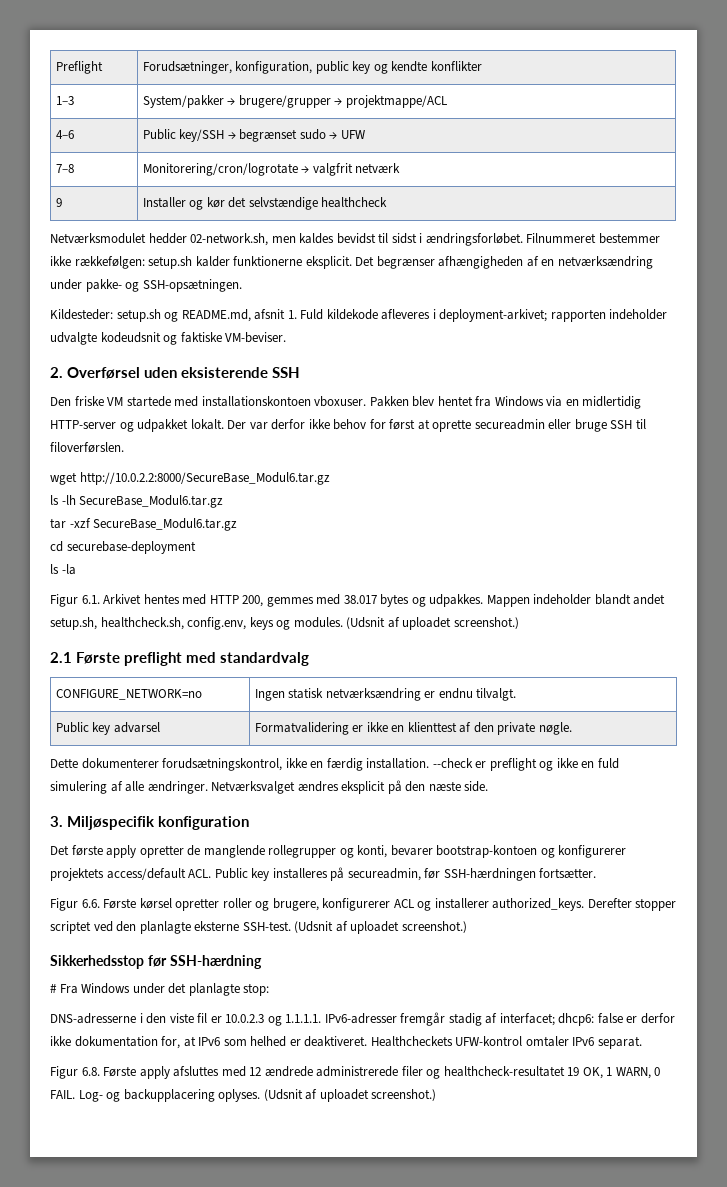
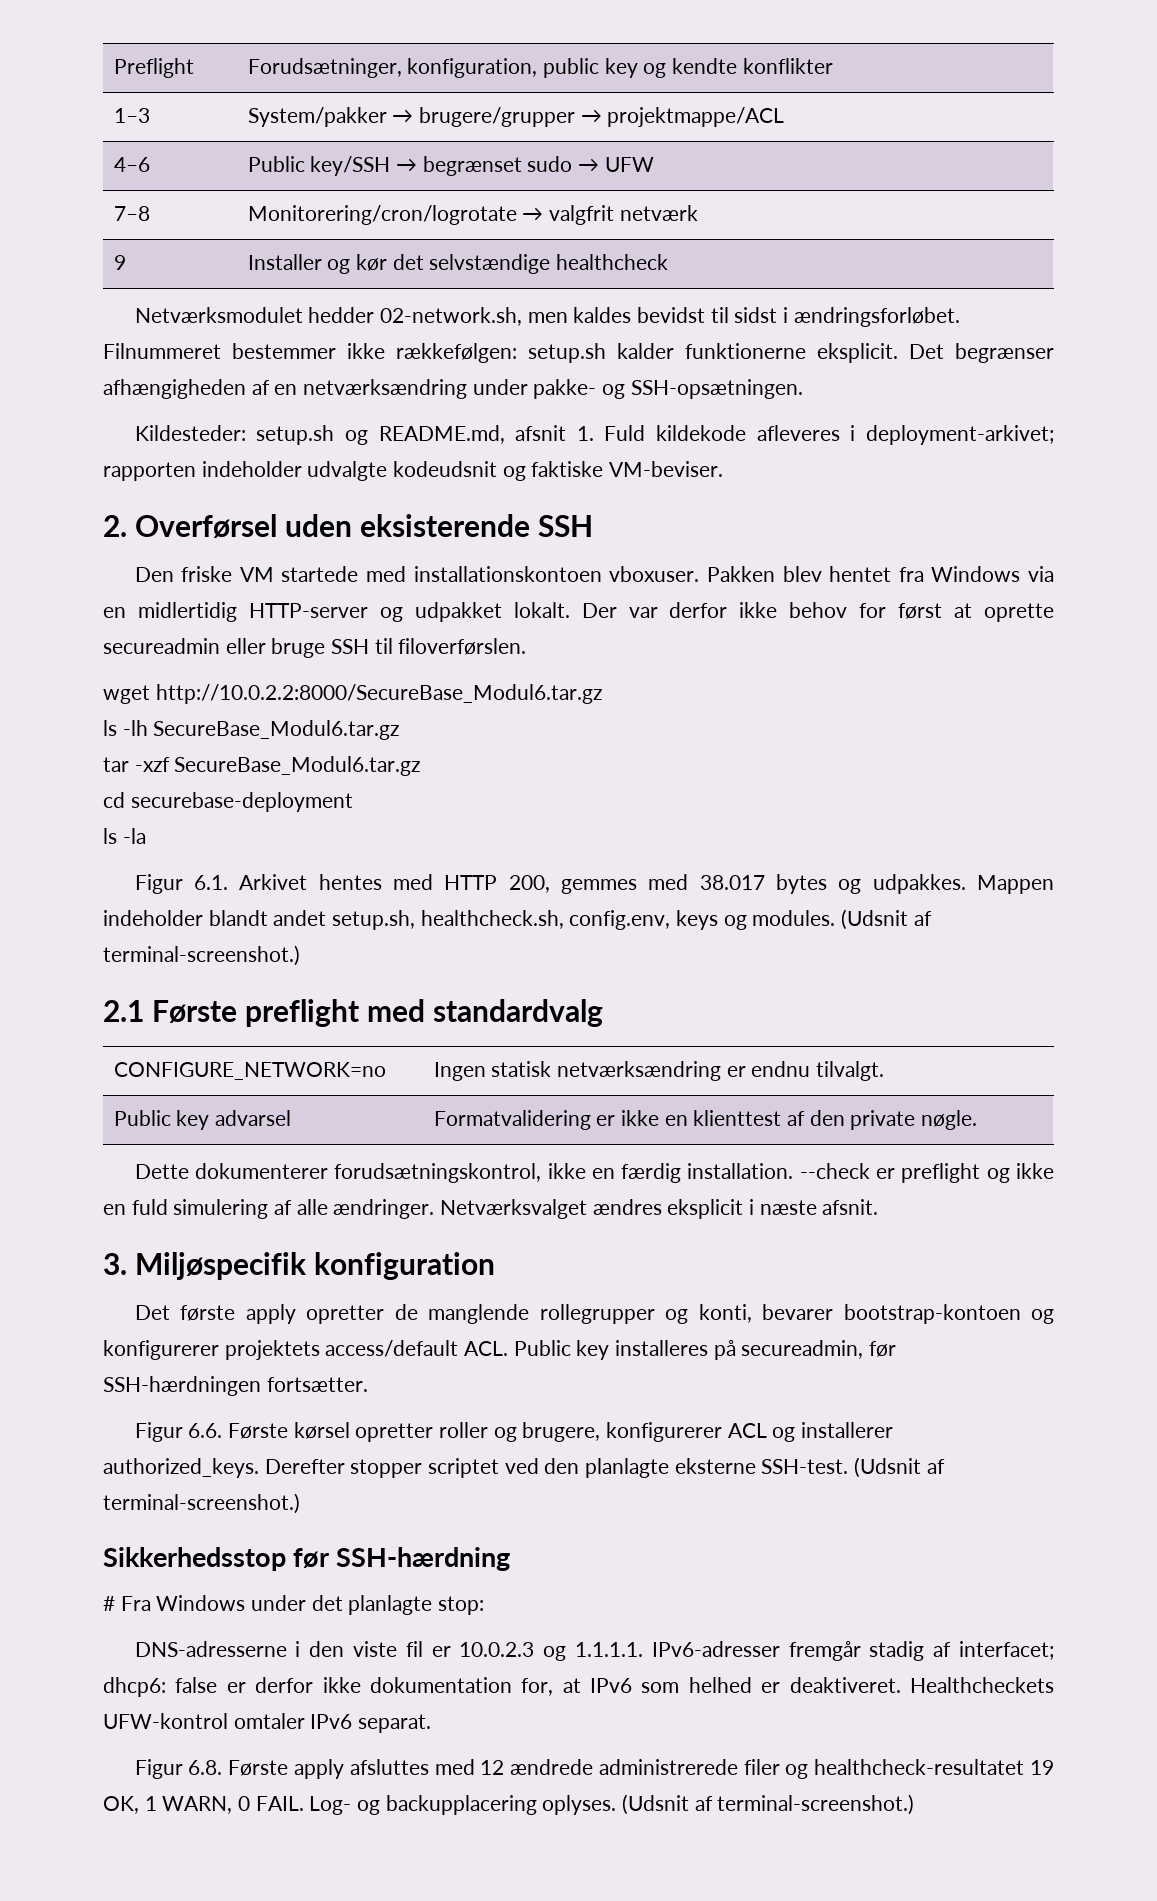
- Mappen indeholder blandt andet setup.sh, healthcheck.sh, config.env, keys og modules. (Udsnit af uploadet screenshot.)
+ Mappen indeholder blandt andet setup.sh, healthcheck.sh, config.env, keys og modules. (Udsnit af terminal-screenshot.)
- Netværksvalget ændres eksplicit på den næste side.
+ Netværksvalget ændres eksplicit i næste afsnit.
- Derefter stopper scriptet ved den planlagte eksterne SSH-test. (Udsnit af uploadet screenshot.)
+ Derefter stopper scriptet ved den planlagte eksterne SSH-test. (Udsnit af terminal-screenshot.)
- Log- og backupplacering oplyses. (Udsnit af uploadet screenshot.)
+ Log- og backupplacering oplyses. (Udsnit af terminal-screenshot.)

